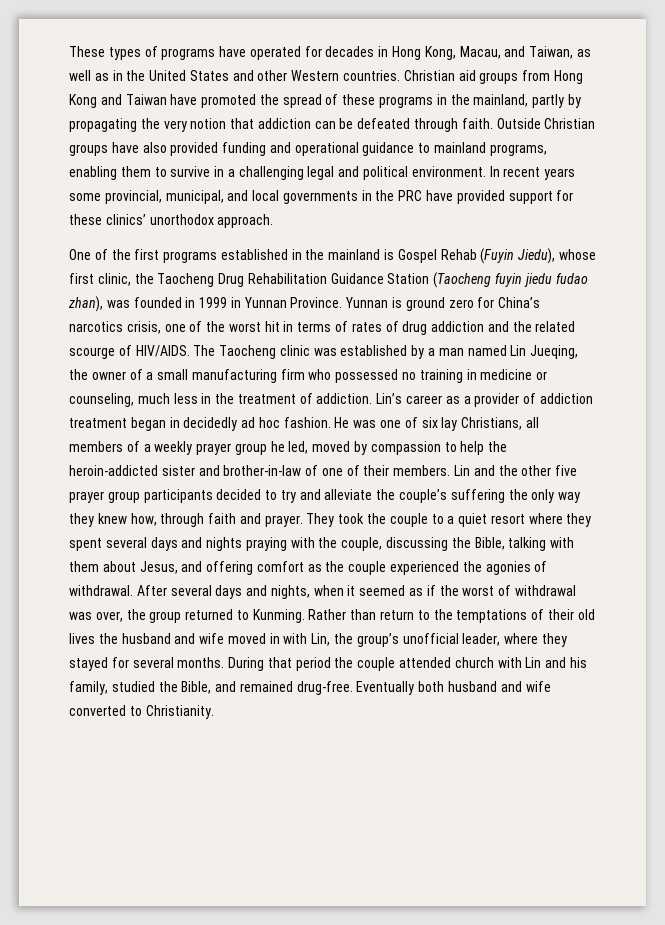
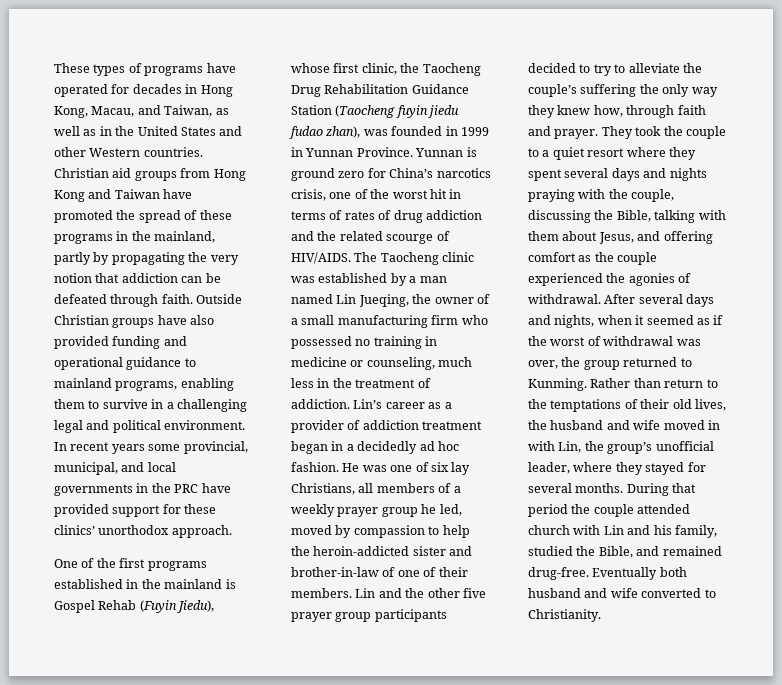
- Lin’s career as a provider of addiction treatment began in decidedly ad hoc fashion.
+ Lin’s career as a provider of addiction treatment began in a decidedly ad hoc fashion.
- Lin and the other five prayer group participants decided to try and alleviate the couple’s suffering the only way they knew how, through faith and prayer.
+ Lin and the other five prayer group participants decided to try to alleviate the couple’s suffering the only way they knew how, through faith and prayer.
- Rather than return to the temptations of their old lives the husband and wife moved in with Lin, the group’s unofficial leader, where they stayed for several months.
+ Rather than return to the temptations of their old lives, the husband and wife moved in with Lin, the group’s unofficial leader, where they stayed for several months.

